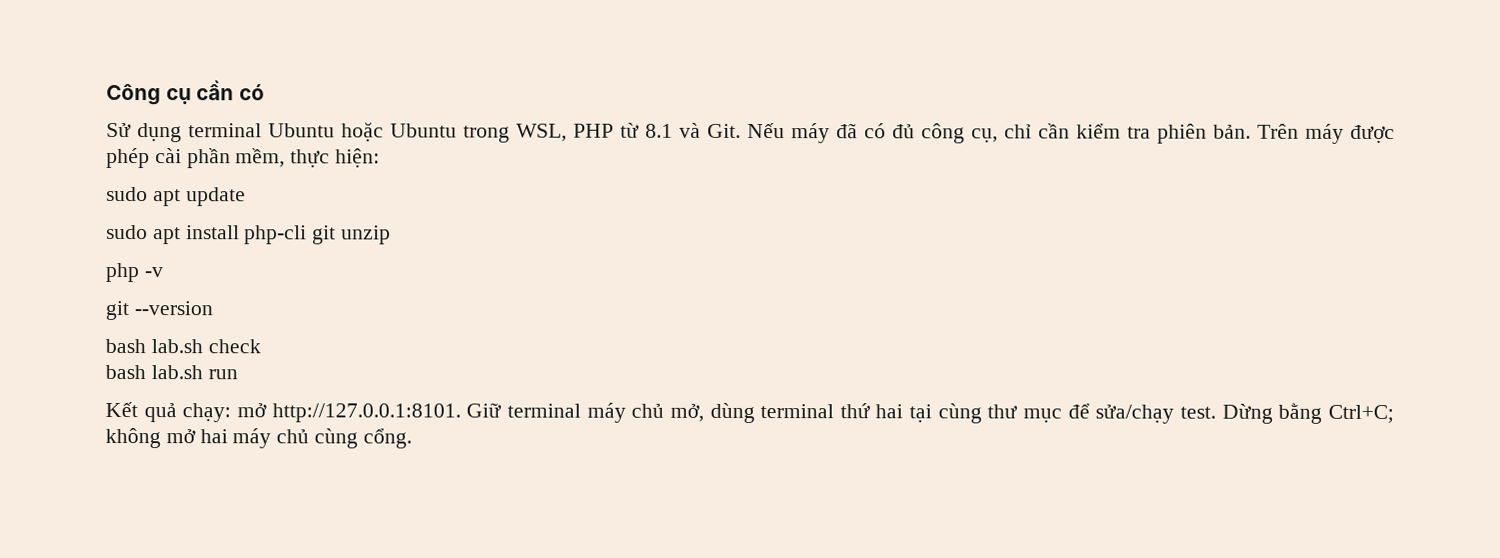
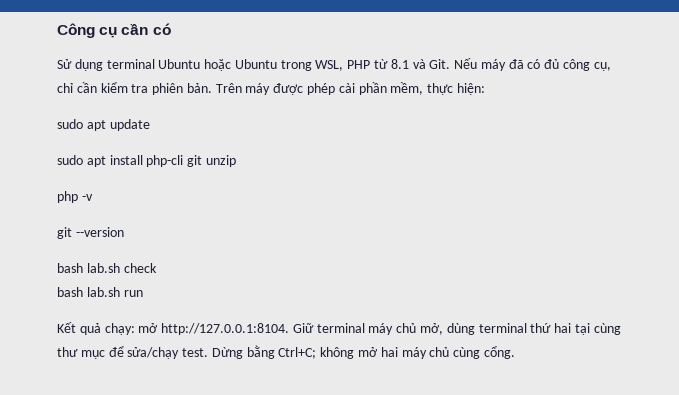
- Kết quả chạy: mở http://127.0.0.1:8101. Giữ terminal máy chủ mở, dùng terminal thứ hai tại cùng thư mục để sửa/chạy test.
+ Kết quả chạy: mở http://127.0.0.1:8104. Giữ terminal máy chủ mở, dùng terminal thứ hai tại cùng thư mục để sửa/chạy test.

